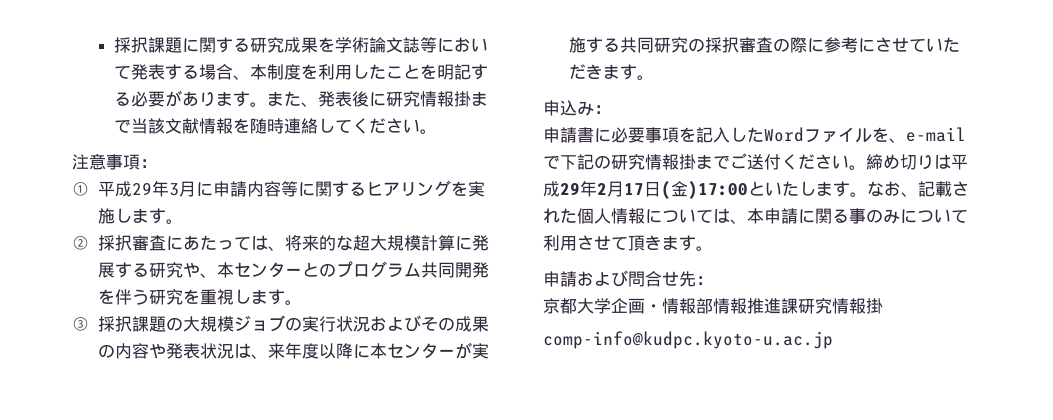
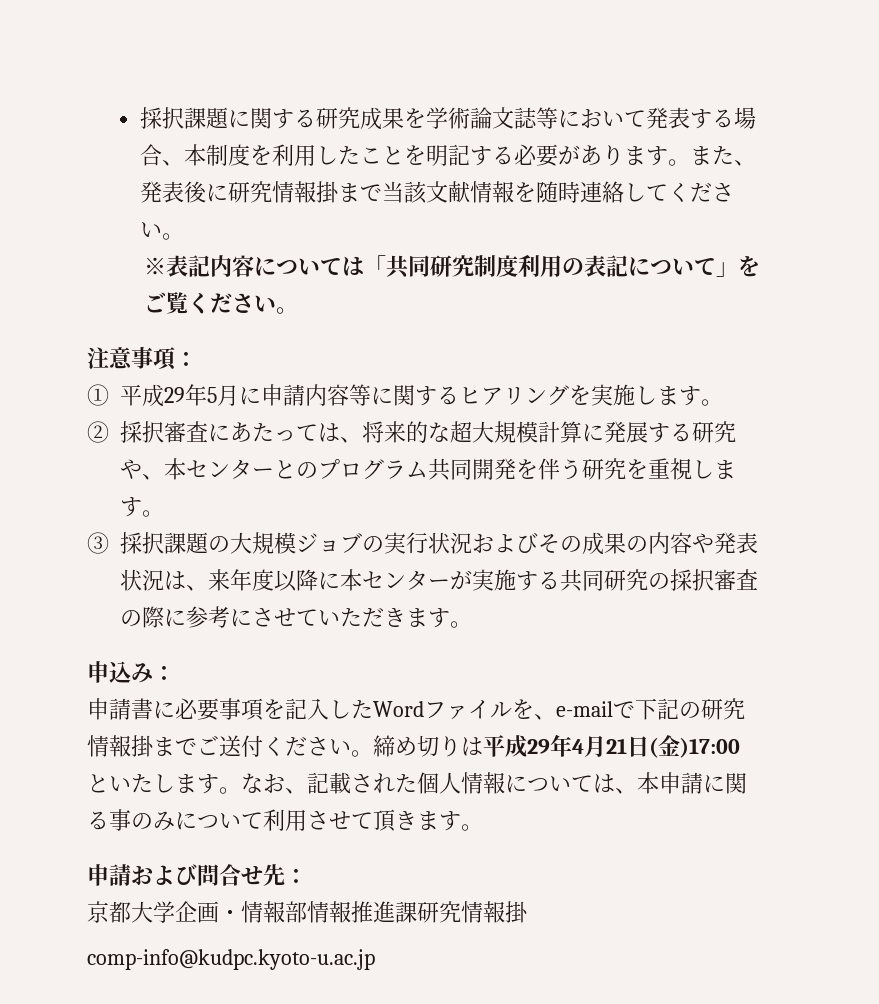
+ ※表記内容については「共同研究制度利用の表記について」をご覧ください。
- ①平成29年3月に申請内容等に関するヒアリングを実施します。
+ ①平成29年5月に申請内容等に関するヒアリングを実施します。
- 締め切りは平成29年2月17日(金)17:00といたします。
+ 締め切りは平成29年4月21日(金)17:00といたします。

